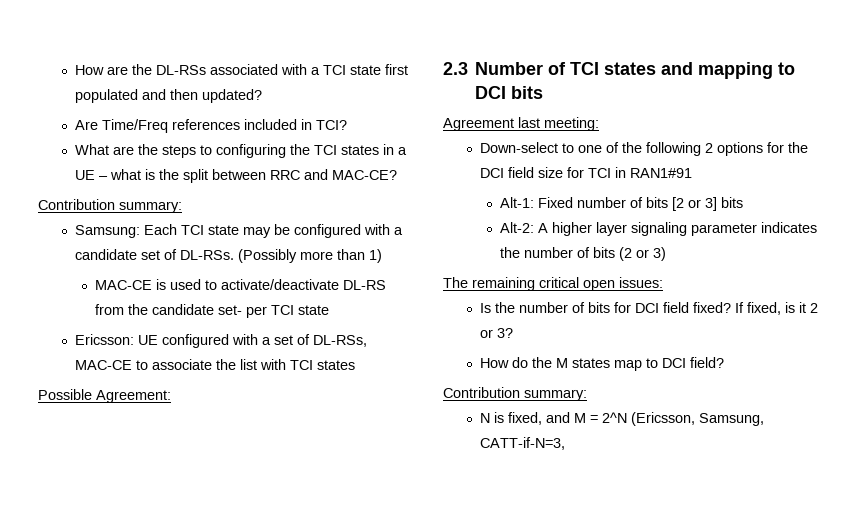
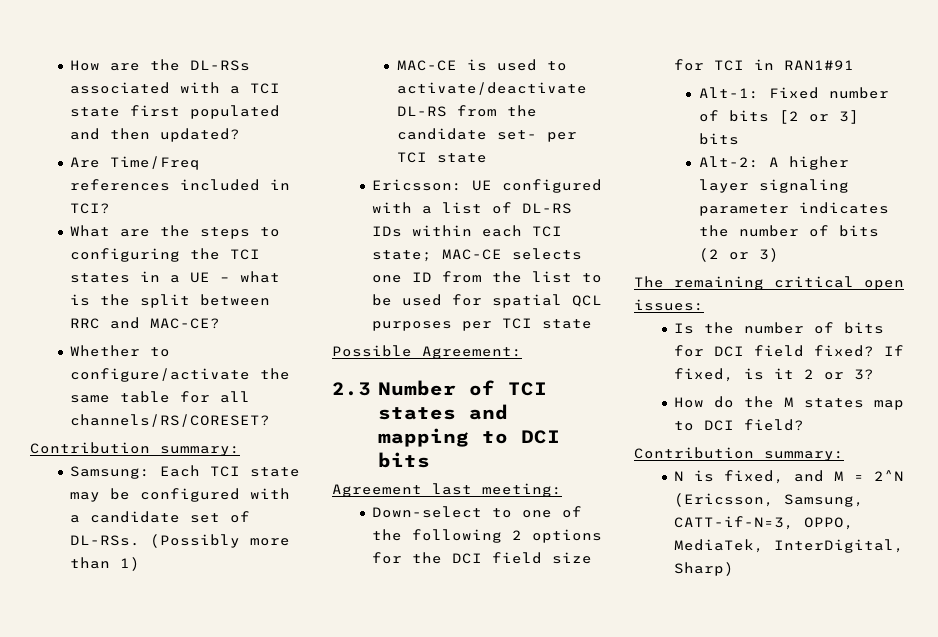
+ Whether to configure/activate the same table for all channels/RS/CORESET?
- Ericsson: UE configured with a set of DL-RSs, MAC-CE to associate the list with TCI states
+ Ericsson: UE configured with a list of DL-RS IDs within each TCI state; MAC-CE selects one ID from the list to be used for spatial QCL purposes per TCI state
- N is fixed, and M = 2^N (Ericsson, Samsung, CATT-if-N=3,
+ N is fixed, and M = 2^N (Ericsson, Samsung, CATT-if-N=3, OPPO, MediaTek, InterDigital, Sharp)

